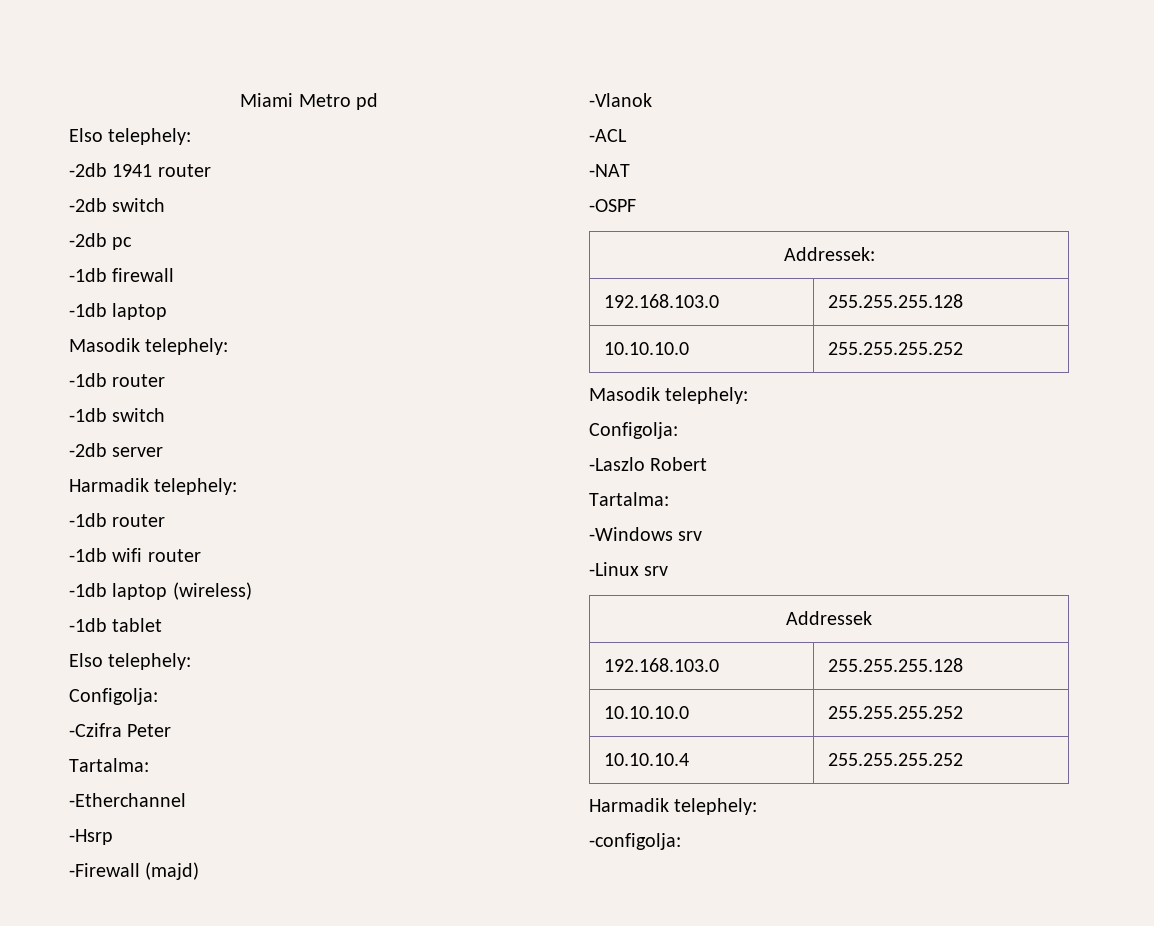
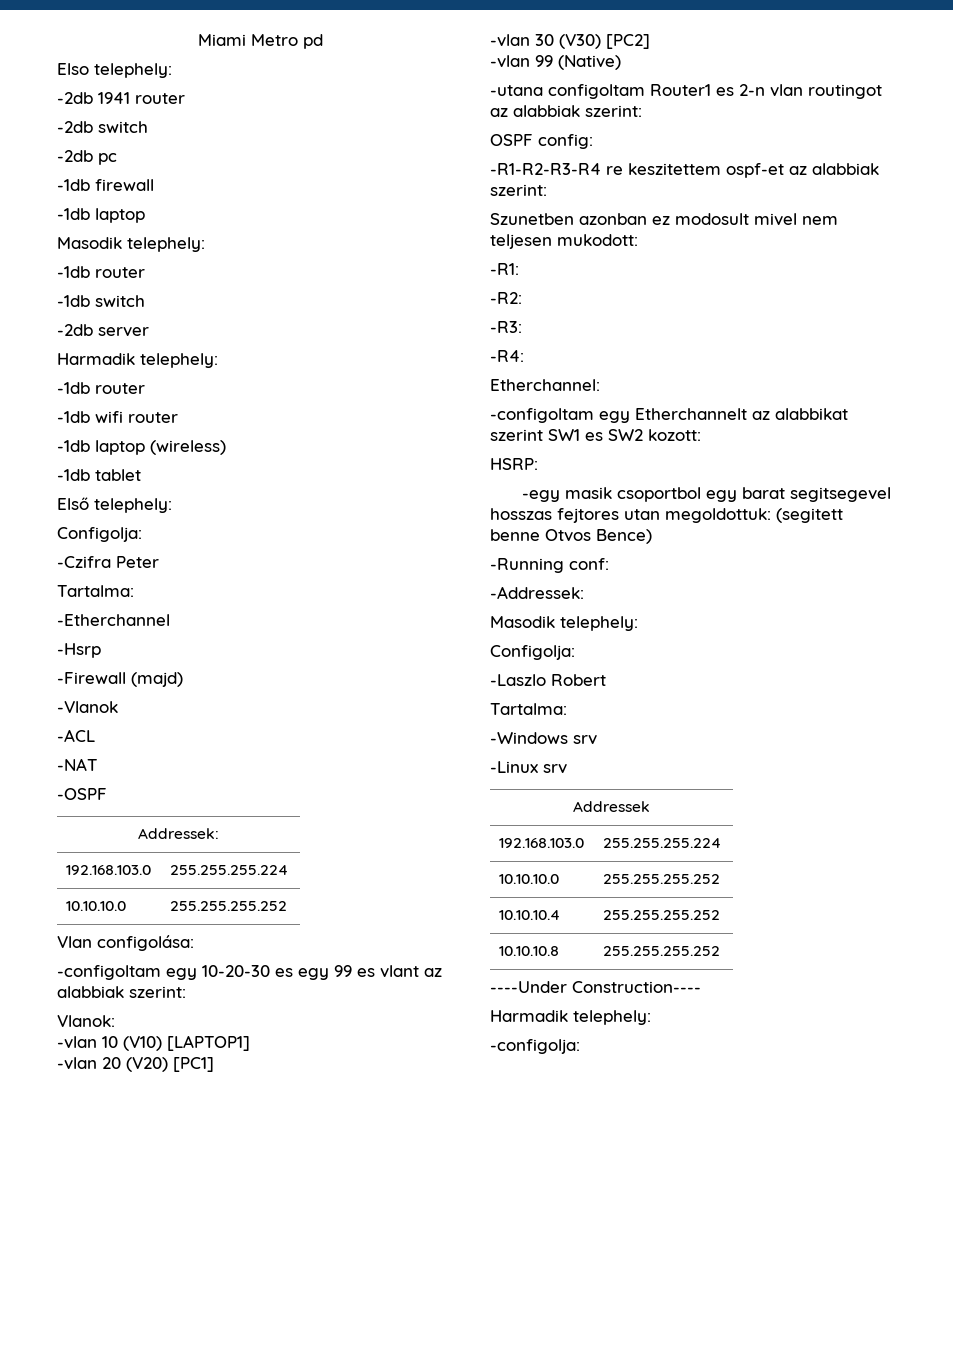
  -1db tablet
- Elso telephely:
+ Első telephely:
  Addressek:
- 192.168.103.0 | 255.255.255.128
+ 192.168.103.0 | 255.255.255.224
  10.10.10.0 | 255.255.255.252
+ Vlan configolása:
+ -configoltam egy 10-20-30 es egy 99 es vlant az alabbiak szerint:
+ Vlanok:
+ -vlan 10 (V10) [LAPTOP1]
+ -vlan 20 (V20) [PC1]
+ -vlan 30 (V30) [PC2]
+ -vlan 99 (Native)
+ -utana configoltam Router1 es 2-n vlan routingot az alabbiak szerint:
+ OSPF config:
+ -R1-R2-R3-R4 re keszitettem ospf-et az alabbiak szerint:
+ Szunetben azonban ez modosult mivel nem teljesen mukodott:
+ -R1:
+ -R2:
+ -R3:
+ -R4:
+ Etherchannel:
+ -configoltam egy Etherchannelt az alabbikat szerint SW1 es SW2 kozott:
+ HSRP:
+ -egy masik csoportbol egy barat segitsegevel hosszas fejtores utan megoldottuk: (segitett benne Otvos Bence)
+ -Running conf:
+ -Addressek:
  Addressek
- 192.168.103.0 | 255.255.255.128
+ 192.168.103.0 | 255.255.255.224
+ 10.10.10.8 | 255.255.255.252
+ ----Under Construction----

